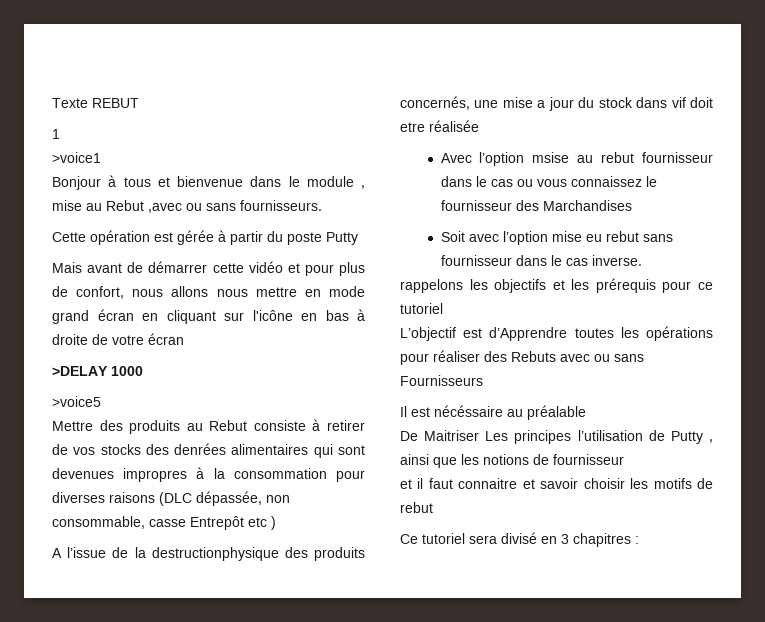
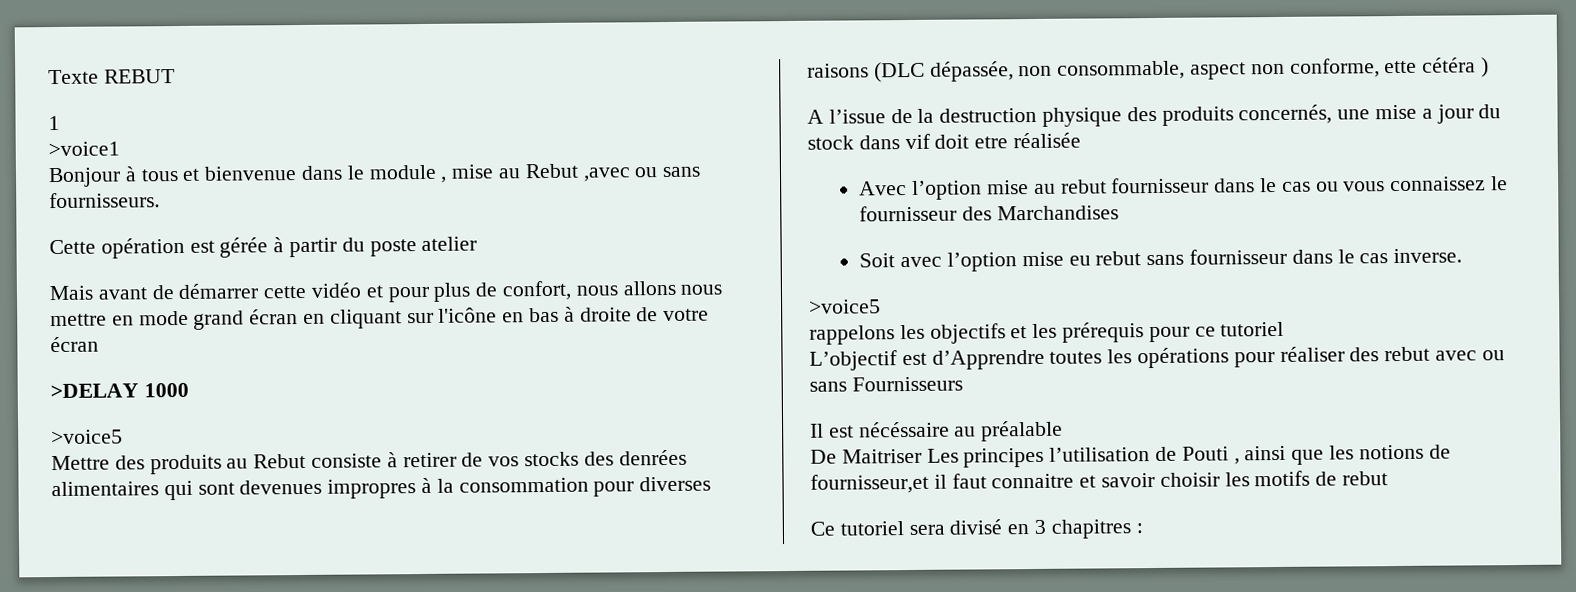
- Cette opération est gérée à partir du poste Putty
+ Cette opération est gérée à partir du poste atelier
- Mettre des produits au Rebut consiste à retirer de vos stocks des denrées alimentaires qui sont devenues impropres à la consommation pour diverses raisons (DLC dépassée, non consommable, casse Entrepôt etc )
+ Mettre des produits au Rebut consiste à retirer de vos stocks des denrées alimentaires qui sont devenues impropres à la consommation pour diverses raisons (DLC dépassée, non consommable, aspect non conforme, ette cétéra )
- A l’issue de la destructionphysique des produits concernés, une mise a jour du stock dans vif doit etre réalisée
+ A l’issue de la destruction physique des produits concernés, une mise a jour du stock dans vif doit etre réalisée
- Avec l’option msise au rebut fournisseur dans le cas ou vous connaissez le fournisseur des Marchandises
+ Avec l’option mise au rebut fournisseur dans le cas ou vous connaissez le fournisseur des Marchandises
  Soit avec l’option mise eu rebut sans fournisseur dans le cas inverse.
+ >voice5
- L’objectif est d’Apprendre toutes les opérations pour réaliser des Rebuts avec ou sans Fournisseurs
+ L’objectif est d’Apprendre toutes les opérations pour réaliser des rebut avec ou sans Fournisseurs
- De Maitriser Les principes l’utilisation de Putty , ainsi que les notions de fournisseur
- et il faut connaitre et savoir choisir les motifs de rebut
+ De Maitriser Les principes l’utilisation de Pouti , ainsi que les notions de fournisseur,et il faut connaitre et savoir choisir les motifs de rebut

